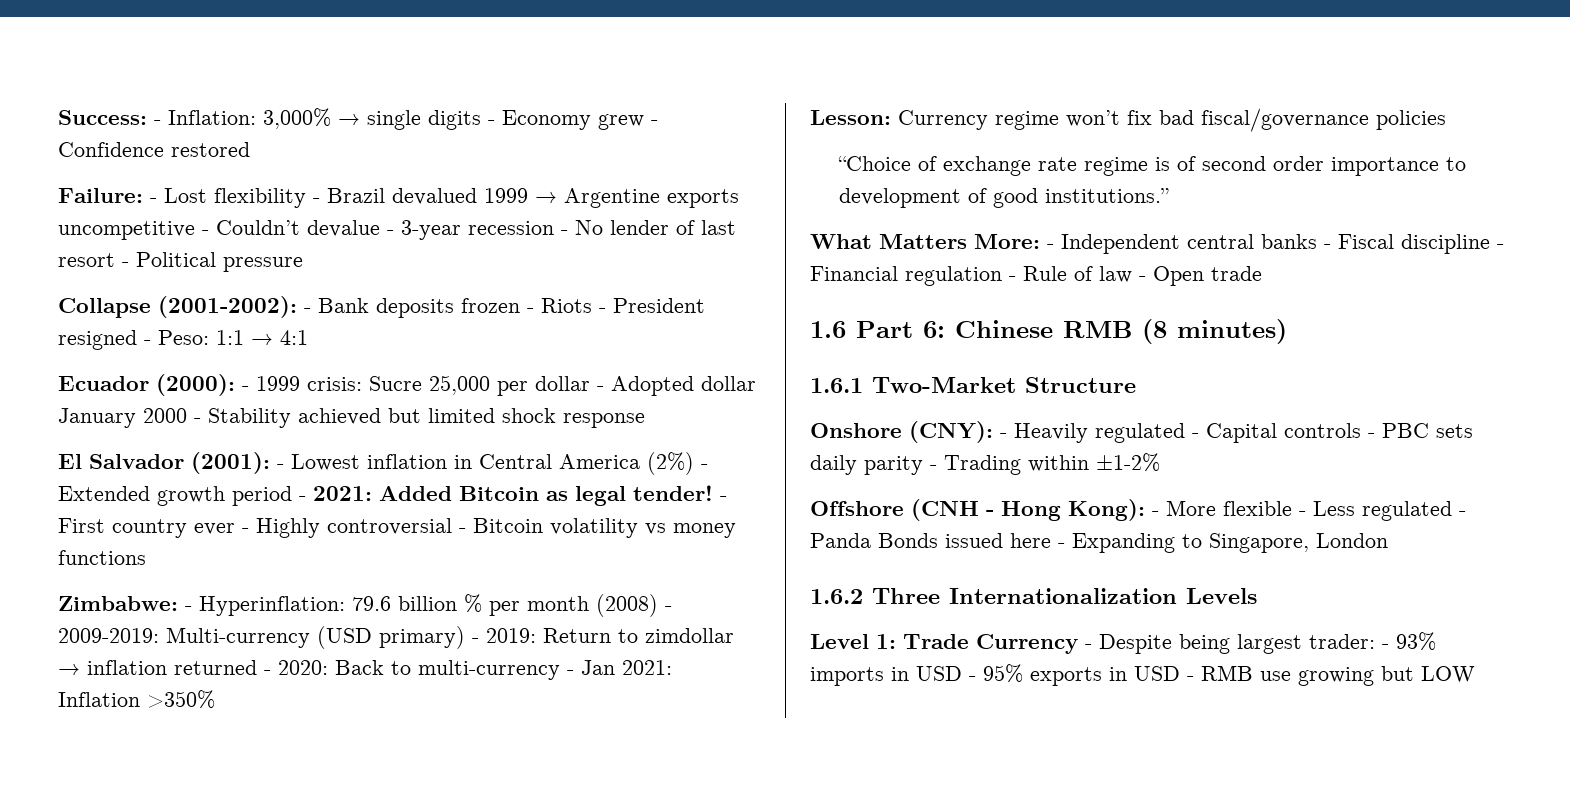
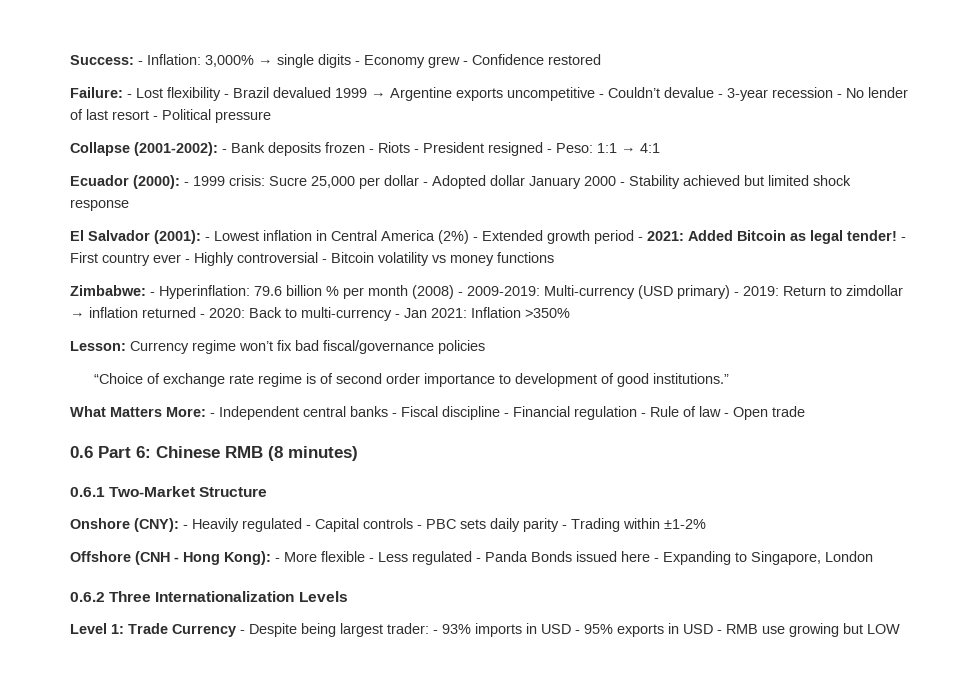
- 1.6 Part 6: Chinese RMB (8 minutes)
+ 0.6 Part 6: Chinese RMB (8 minutes)
- 1.6.1 Two-Market Structure
+ 0.6.1 Two-Market Structure
- 1.6.2 Three Internationalization Levels
+ 0.6.2 Three Internationalization Levels

